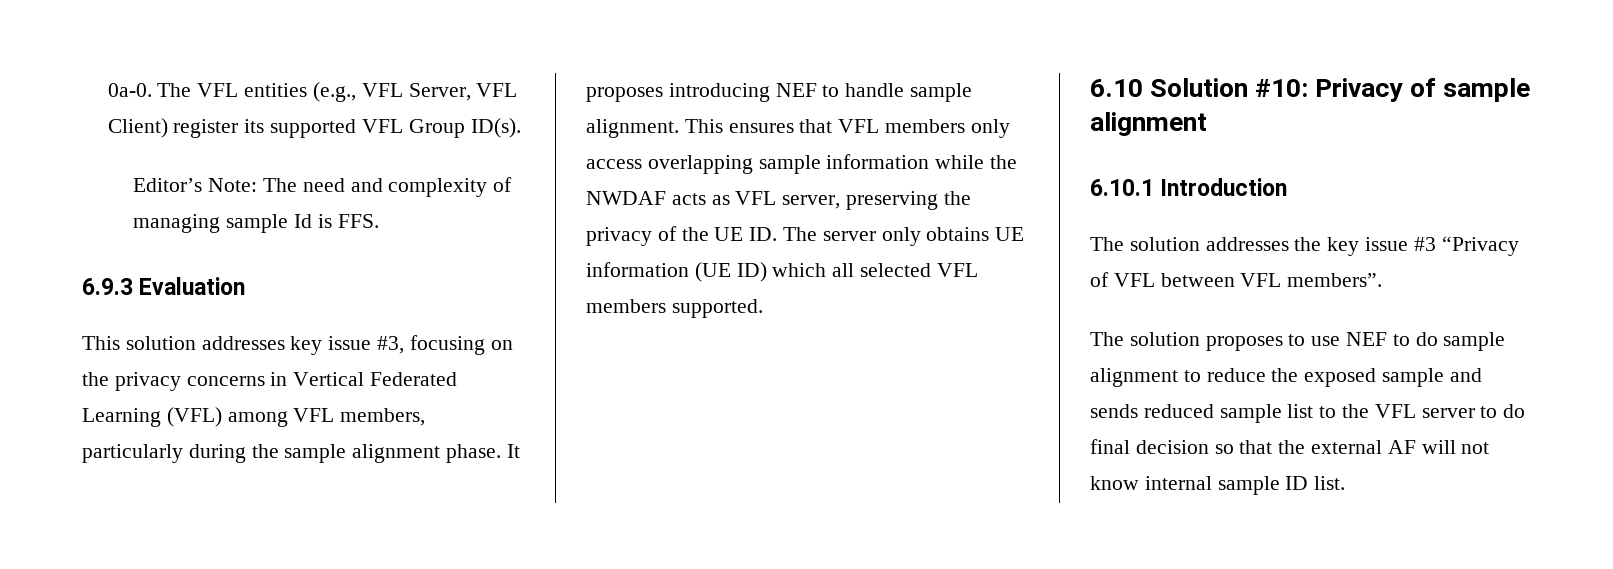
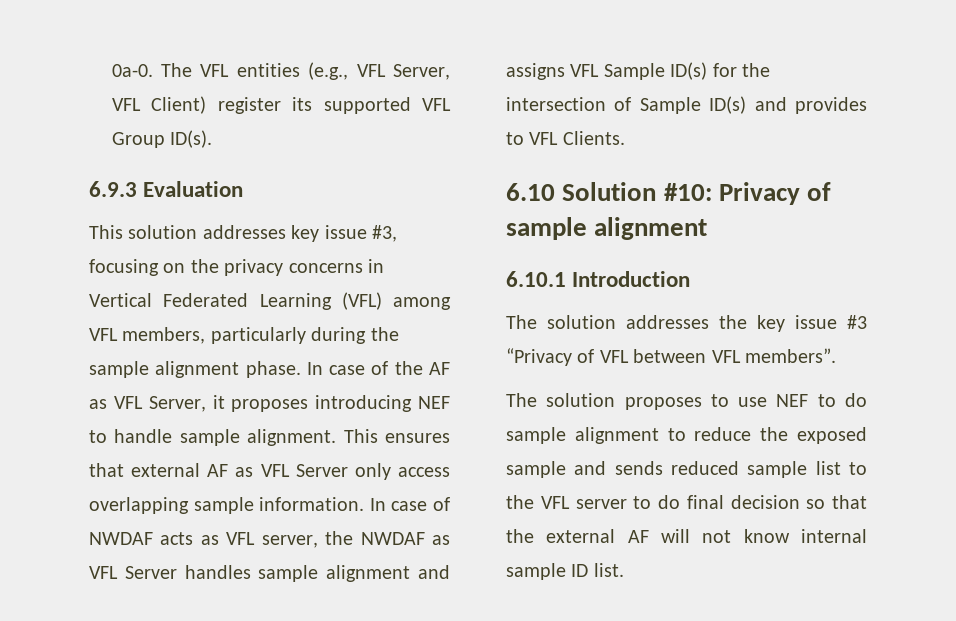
- Editor’s Note: The need and complexity of managing sample Id is FFS.
- It proposes introducing NEF to handle sample alignment.
+ In case of the AF as VFL Server, it proposes introducing NEF to handle sample alignment.
- This ensures that VFL members only access overlapping sample information while the NWDAF acts as VFL server, preserving the privacy of the UE ID. The server only obtains UE information (UE ID) which all selected VFL members supported.
+ This ensures that external AF as VFL Server only access overlapping sample information. In case of NWDAF acts as VFL server, the NWDAF as VFL Server handles sample alignment and assigns VFL Sample ID(s) for the intersection of Sample ID(s) and provides to VFL Clients.

